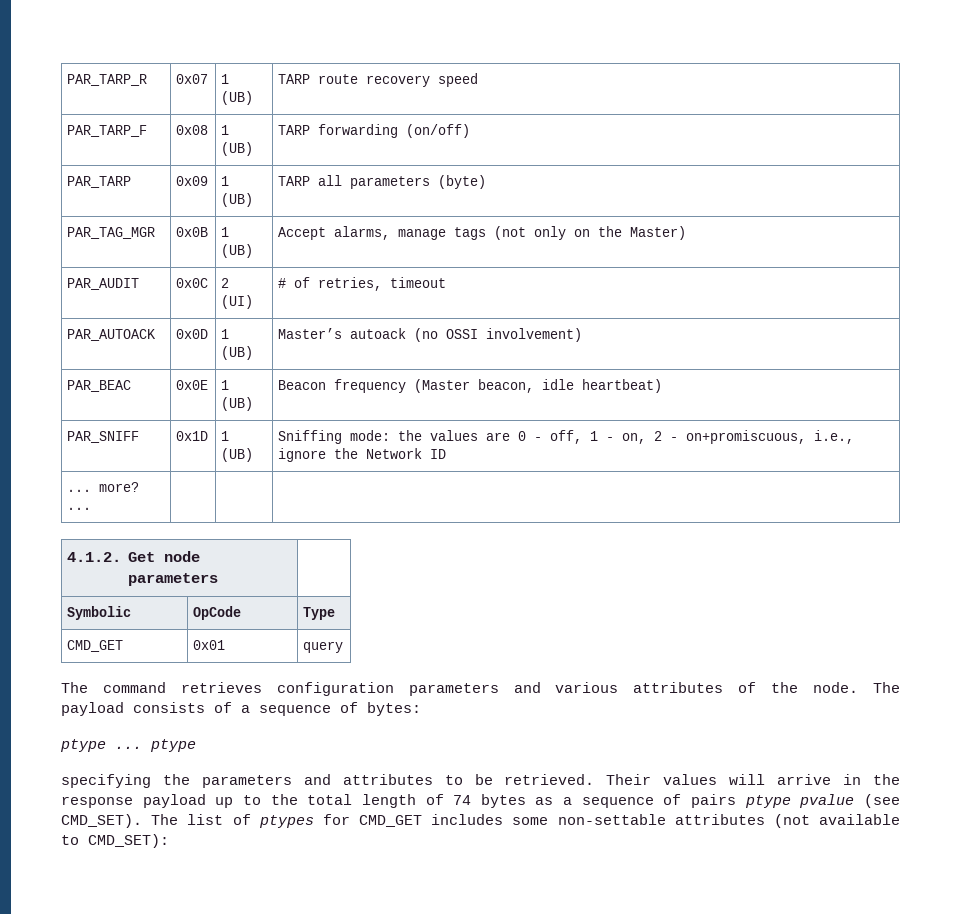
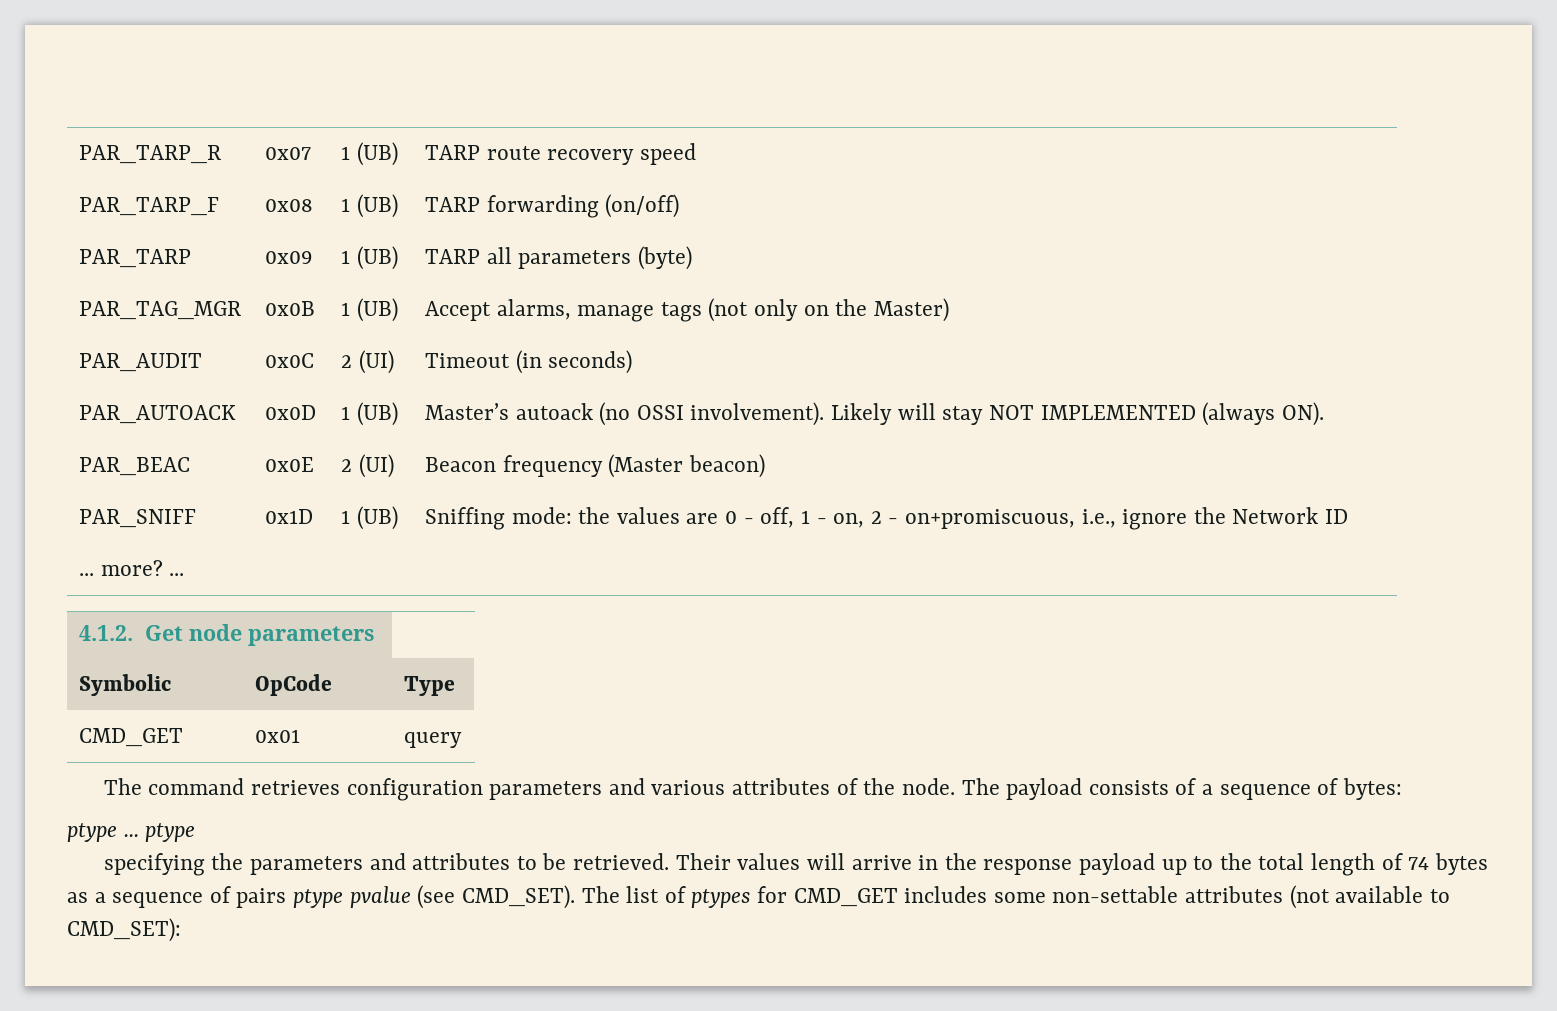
- PAR_AUDIT | 0x0C | 2 (UI) | # of retries, timeout
+ PAR_AUDIT | 0x0C | 2 (UI) | Timeout (in seconds)
- PAR_AUTOACK | 0x0D | 1 (UB) | Master’s autoack (no OSSI involvement)
+ PAR_AUTOACK | 0x0D | 1 (UB) | Master’s autoack (no OSSI involvement). Likely will stay NOT IMPLEMENTED (always ON).
- PAR_BEAC | 0x0E | 1 (UB) | Beacon frequency (Master beacon, idle heartbeat)
+ PAR_BEAC | 0x0E | 2 (UI) | Beacon frequency (Master beacon)

